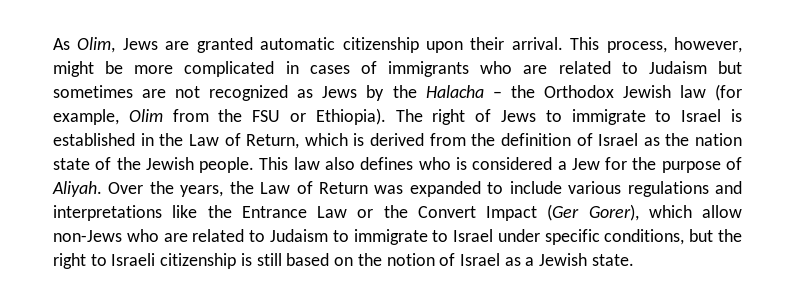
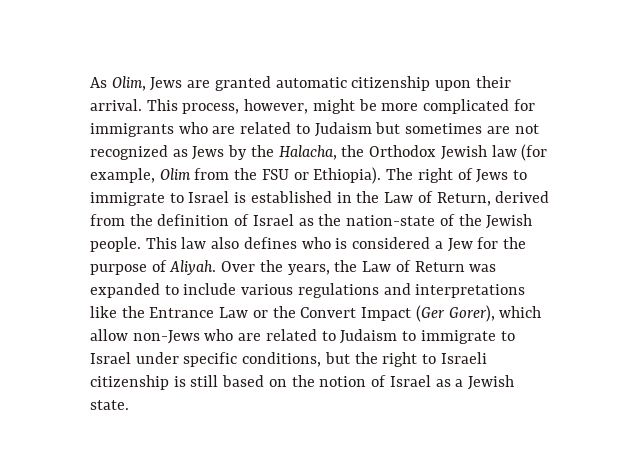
- This process, however, might be more complicated in cases of immigrants who are related to Judaism but sometimes are not recognized as Jews by the Halacha – the Orthodox Jewish law (for example, Olim from the FSU or Ethiopia).
+ This process, however, might be more complicated for immigrants who are related to Judaism but sometimes are not recognized as Jews by the Halacha, the Orthodox Jewish law (for example, Olim from the FSU or Ethiopia).
- The right of Jews to immigrate to Israel is established in the Law of Return, which is derived from the definition of Israel as the nation state of the Jewish people.
+ The right of Jews to immigrate to Israel is established in the Law of Return, derived from the definition of Israel as the nation-state of the Jewish people.

